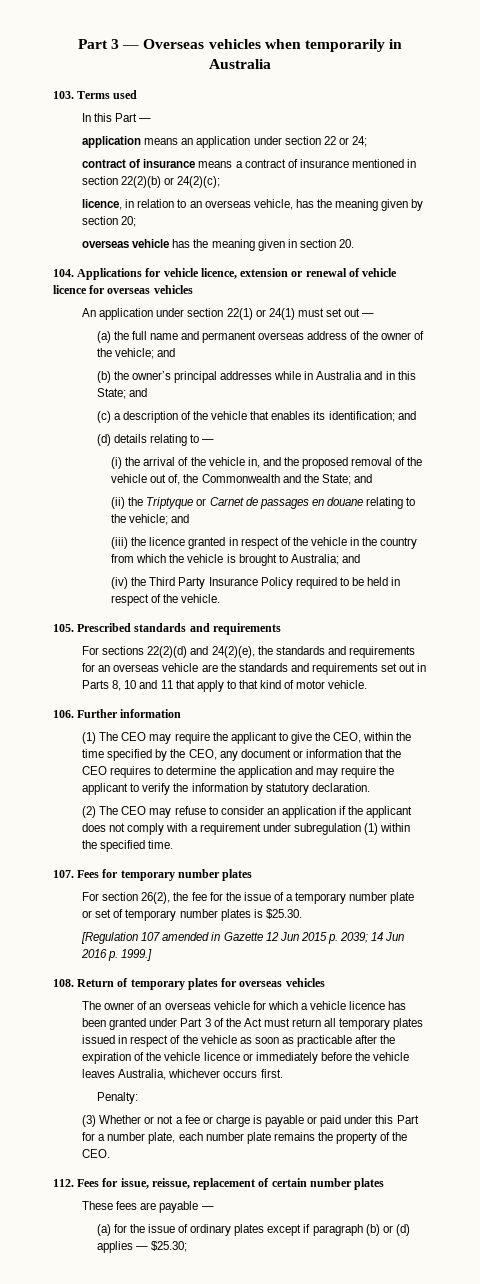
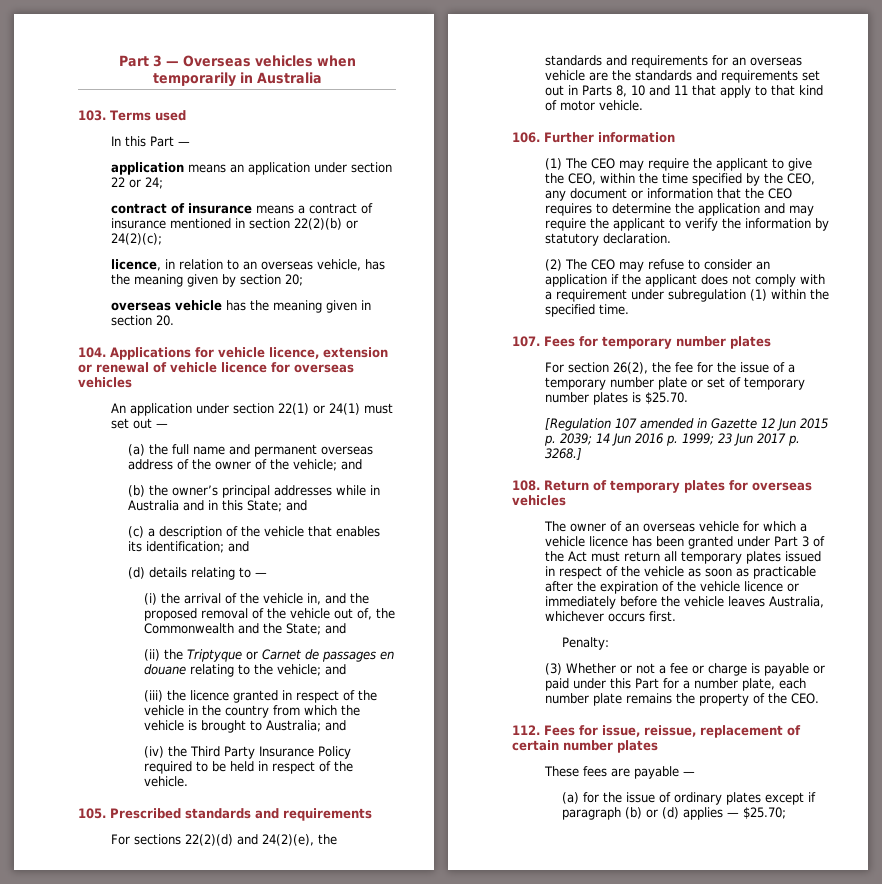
- For section 26(2), the fee for the issue of a temporary number plate or set of temporary number plates is $25.30.
+ For section 26(2), the fee for the issue of a temporary number plate or set of temporary number plates is $25.70.
- [Regulation 107 amended in Gazette 12 Jun 2015 p. 2039; 14 Jun 2016 p. 1999.]
+ [Regulation 107 amended in Gazette 12 Jun 2015 p. 2039; 14 Jun 2016 p. 1999; 23 Jun 2017 p. 3268.]
- (a) for the issue of ordinary plates except if paragraph (b) or (d) applies — $25.30;
+ (a) for the issue of ordinary plates except if paragraph (b) or (d) applies — $25.70;

